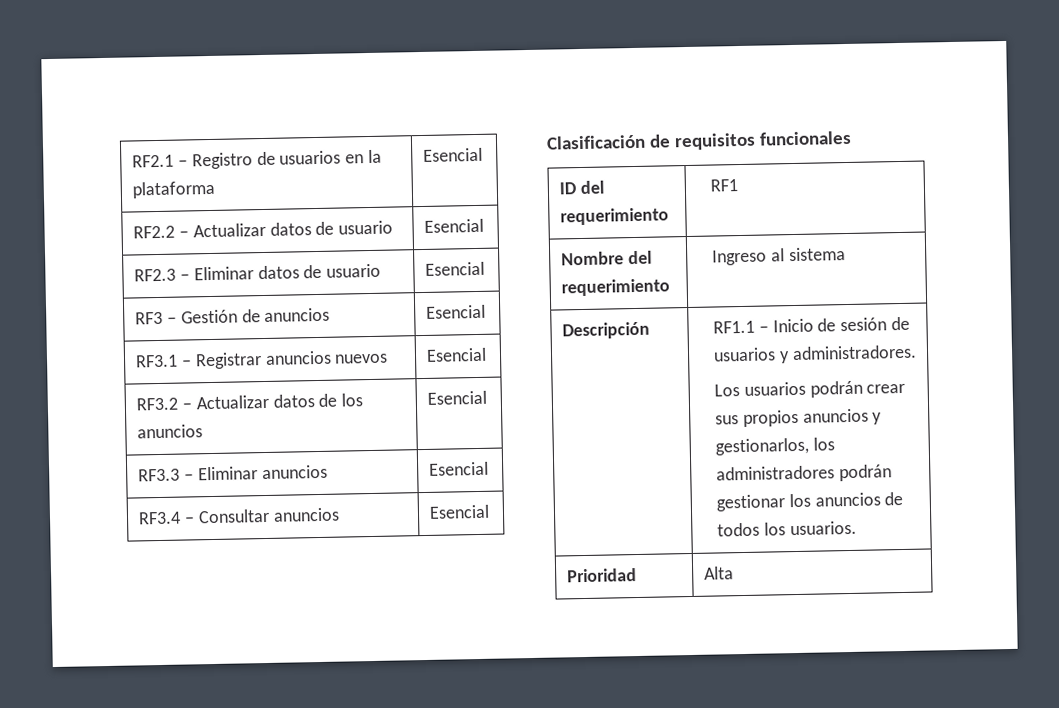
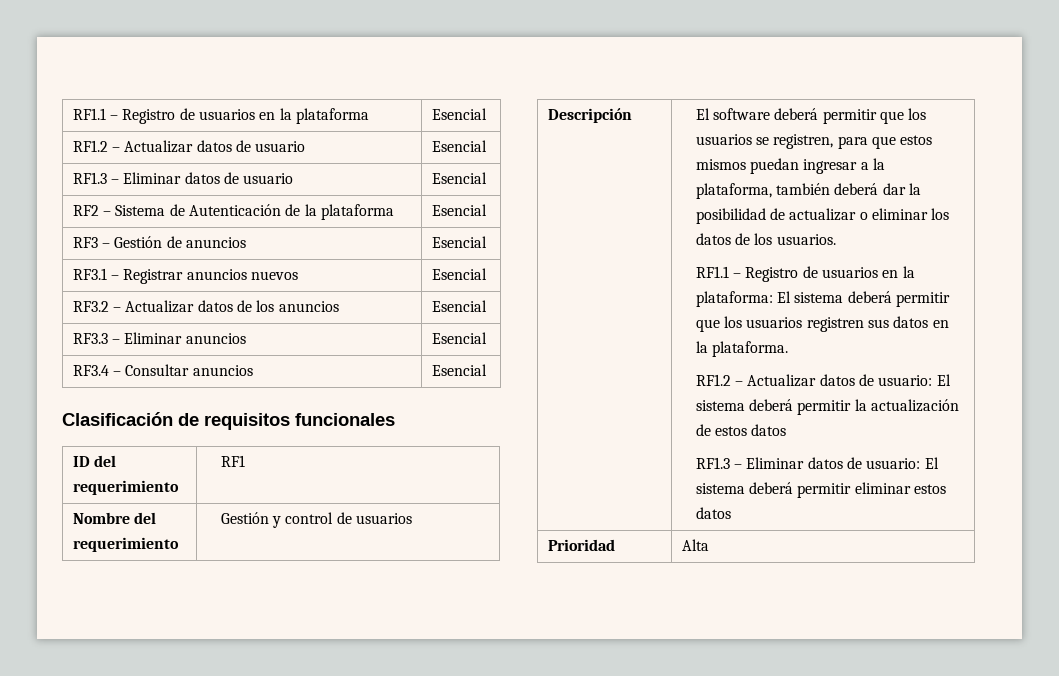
- RF2.1 – Registro de usuarios en la plataforma | Esencial
+ RF1.1 – Registro de usuarios en la plataforma | Esencial
- RF2.2 – Actualizar datos de usuario | Esencial
+ RF1.2 – Actualizar datos de usuario | Esencial
- RF2.3 – Eliminar datos de usuario | Esencial
+ RF1.3 – Eliminar datos de usuario | Esencial
+ RF2 – Sistema de Autenticación de la plataforma | Esencial
- Nombre del requerimiento | Ingreso al sistema
- Descripción | RF1.1 – Inicio de sesión de usuarios y administradores.
- Los usuarios podrán crear sus propios anuncios y gestionarlos, los administradores podrán gestionar los anuncios de todos los usuarios.
+ Nombre del requerimiento | Gestión y control de usuarios
+ Descripción | El software deberá permitir que los usuarios se registren, para que estos mismos puedan ingresar a la plataforma, también deberá dar la posibilidad de actualizar o eliminar los datos de los usuarios.
+ RF1.1 – Registro de usuarios en la plataforma: El sistema deberá permitir que los usuarios registren sus datos en la plataforma.
+ RF1.2 – Actualizar datos de usuario: El sistema deberá permitir la actualización de estos datos
+ RF1.3 – Eliminar datos de usuario: El sistema deberá permitir eliminar estos datos

